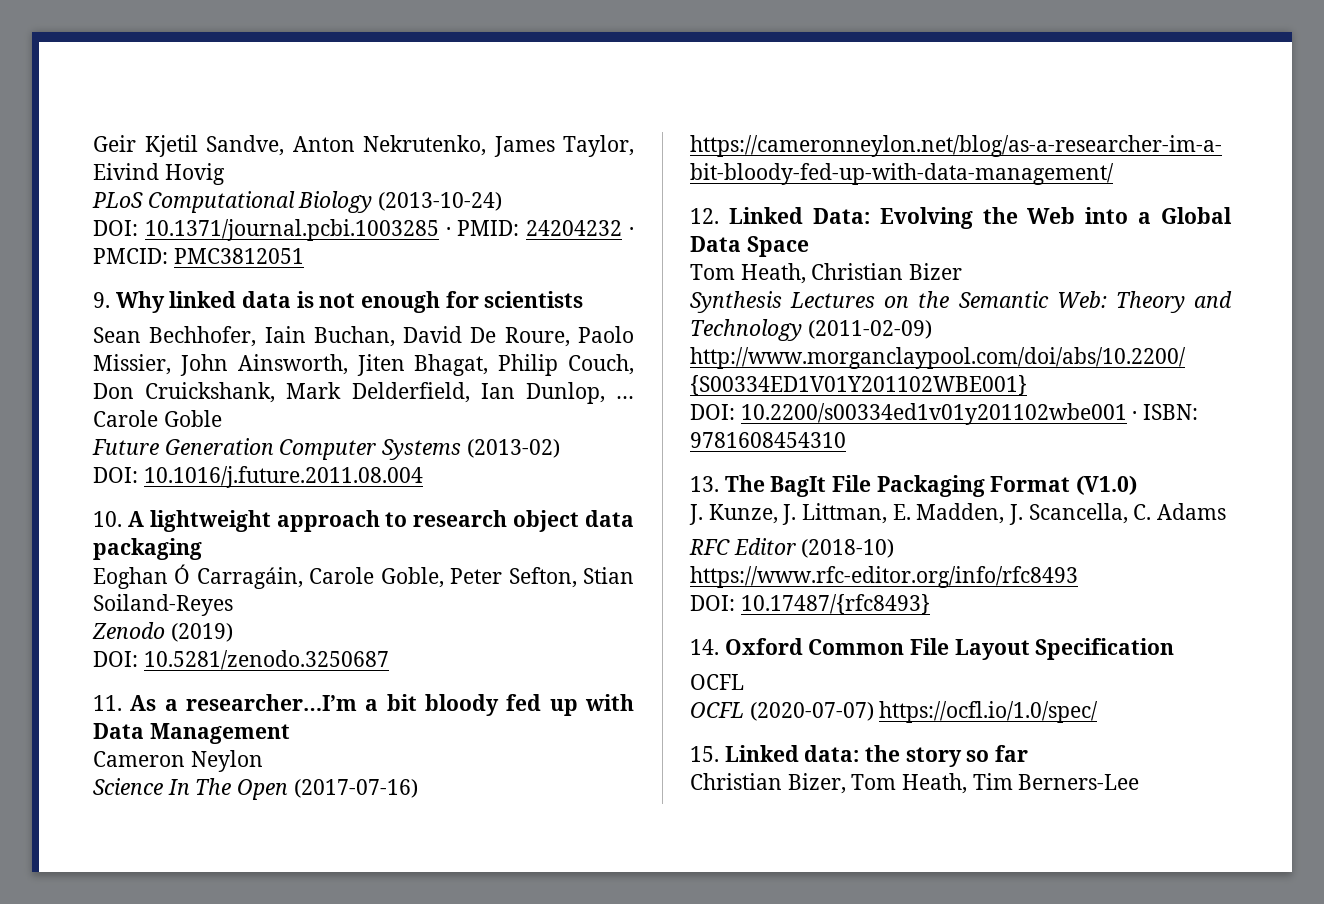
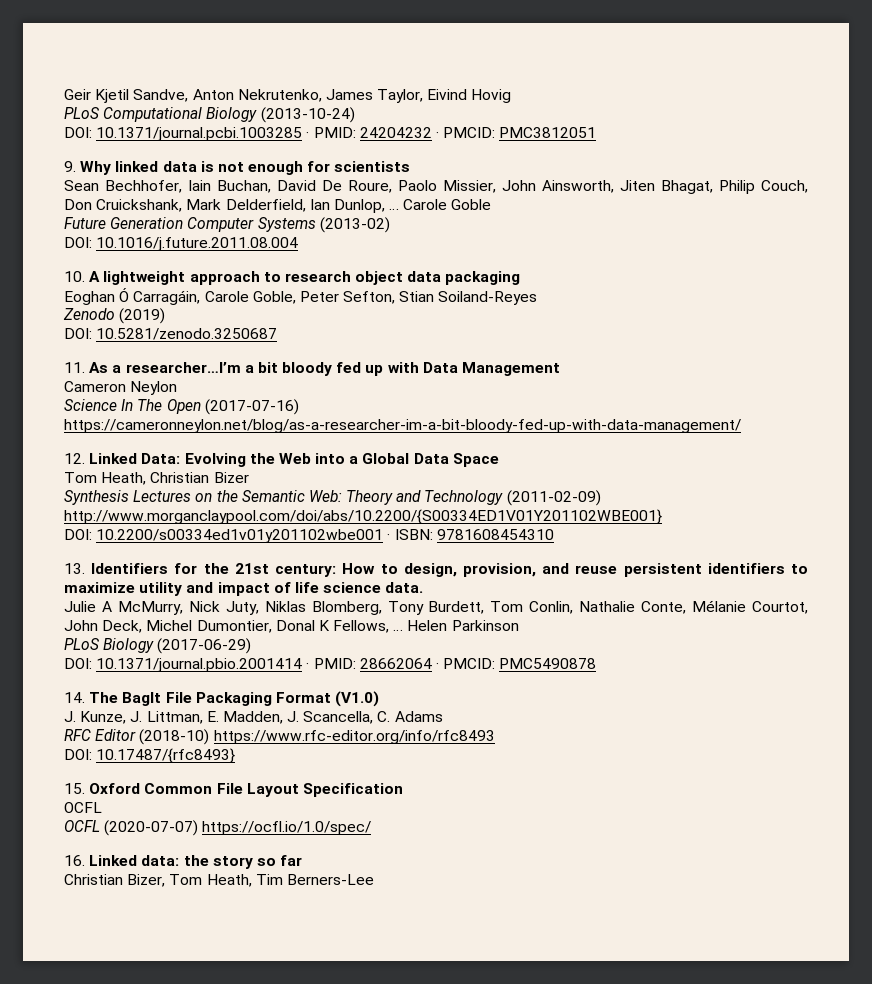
- 13. The BagIt File Packaging Format (V1.0)
+ 13. Identifiers for the 21st century: How to design, provision, and reuse persistent identifiers to maximize utility and impact of life science data.
+ Julie A McMurry, Nick Juty, Niklas Blomberg, Tony Burdett, Tom Conlin, Nathalie Conte, Mélanie Courtot, John Deck, Michel Dumontier, Donal K Fellows, … Helen Parkinson
+ PLoS Biology (2017-06-29)
+ DOI: 10.1371/journal.pbio.2001414 · PMID: 28662064 · PMCID: PMC5490878
+ 14. The BagIt File Packaging Format (V1.0)
- 14. Oxford Common File Layout Specification
+ 15. Oxford Common File Layout Specification
- 15. Linked data: the story so far
+ 16. Linked data: the story so far

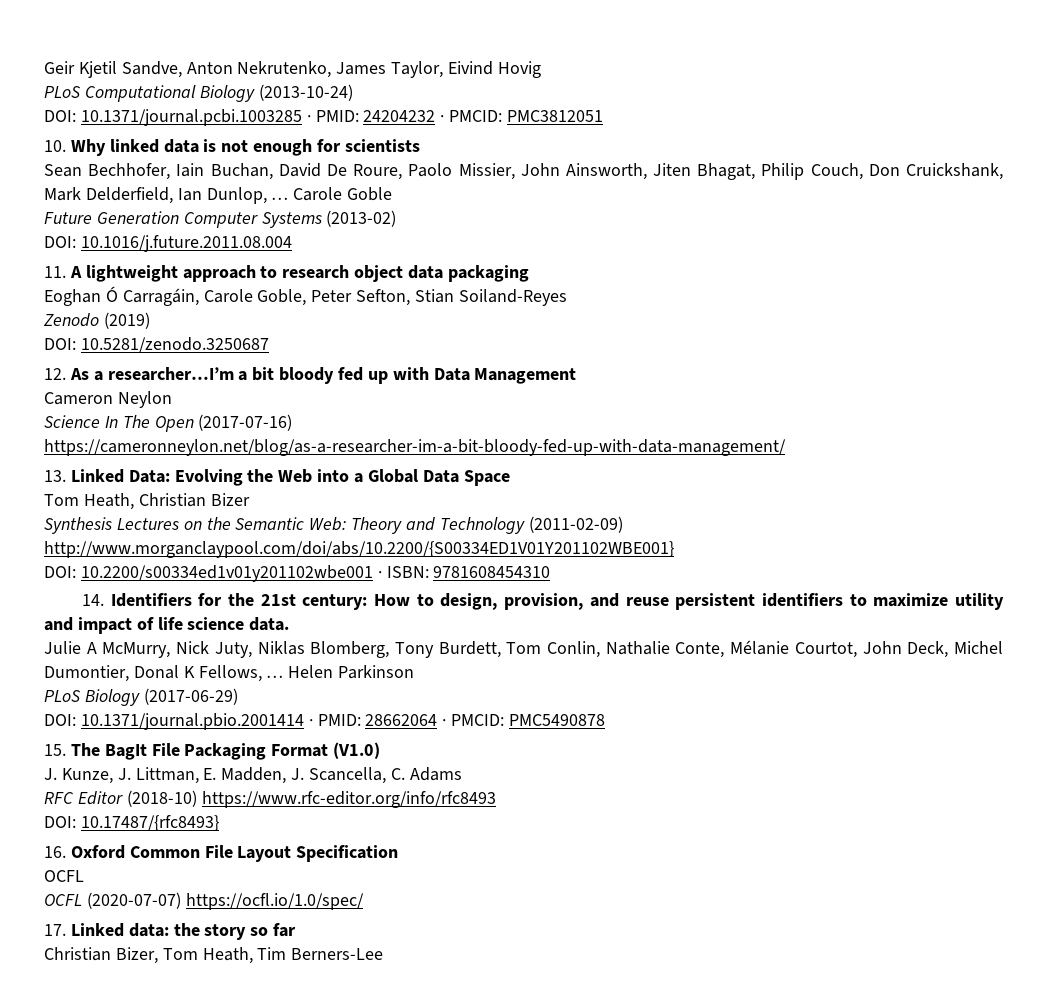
- 9. Why linked data is not enough for scientists
+ 10. Why linked data is not enough for scientists
- 10. A lightweight approach to research object data packaging
+ 11. A lightweight approach to research object data packaging
- 11. As a researcher…I’m a bit bloody fed up with Data Management
+ 12. As a researcher…I’m a bit bloody fed up with Data Management
- 12. Linked Data: Evolving the Web into a Global Data Space
+ 13. Linked Data: Evolving the Web into a Global Data Space
- 13. Identifiers for the 21st century: How to design, provision, and reuse persistent identifiers to maximize utility and impact of life science data.
+ 14. Identifiers for the 21st century: How to design, provision, and reuse persistent identifiers to maximize utility and impact of life science data.
- 14. The BagIt File Packaging Format (V1.0)
+ 15. The BagIt File Packaging Format (V1.0)
- 15. Oxford Common File Layout Specification
+ 16. Oxford Common File Layout Specification
- 16. Linked data: the story so far
+ 17. Linked data: the story so far

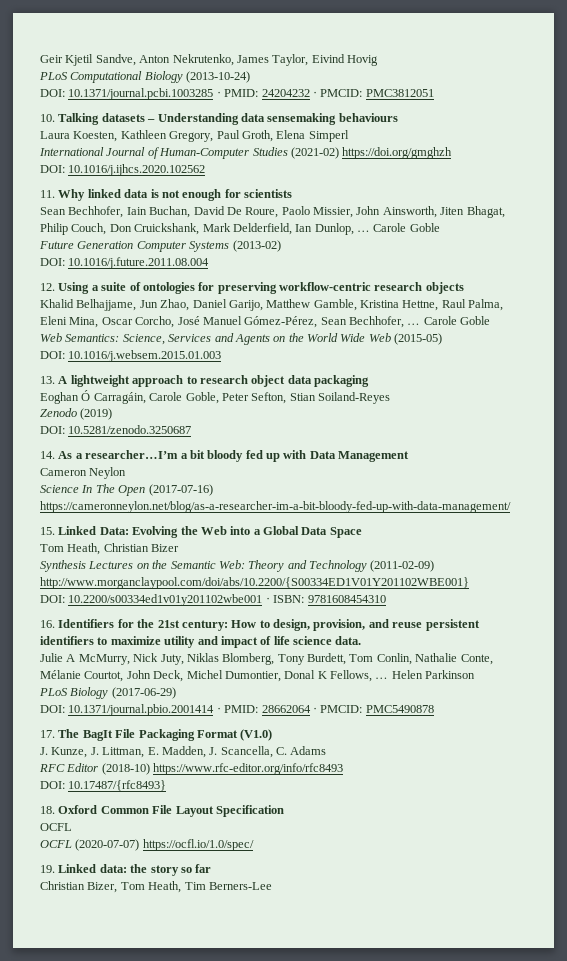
- 10. Why linked data is not enough for scientists
+ 10. Talking datasets – Understanding data sensemaking behaviours
+ Laura Koesten, Kathleen Gregory, Paul Groth, Elena Simperl
+ International Journal of Human-Computer Studies (2021-02) https://doi.org/gmghzh
+ DOI: 10.1016/j.ijhcs.2020.102562
+ 11. Why linked data is not enough for scientists
- 11. A lightweight approach to research object data packaging
+ 12. Using a suite of ontologies for preserving workflow-centric research objects
+ Khalid Belhajjame, Jun Zhao, Daniel Garijo, Matthew Gamble, Kristina Hettne, Raul Palma, Eleni Mina, Oscar Corcho, José Manuel Gómez-Pérez, Sean Bechhofer, … Carole Goble
+ Web Semantics: Science, Services and Agents on the World Wide Web (2015-05)
+ DOI: 10.1016/j.websem.2015.01.003
+ 13. A lightweight approach to research object data packaging
- 12. As a researcher…I’m a bit bloody fed up with Data Management
+ 14. As a researcher…I’m a bit bloody fed up with Data Management
- 13. Linked Data: Evolving the Web into a Global Data Space
+ 15. Linked Data: Evolving the Web into a Global Data Space
- 14. Identifiers for the 21st century: How to design, provision, and reuse persistent identifiers to maximize utility and impact of life science data.
+ 16. Identifiers for the 21st century: How to design, provision, and reuse persistent identifiers to maximize utility and impact of life science data.
- 15. The BagIt File Packaging Format (V1.0)
+ 17. The BagIt File Packaging Format (V1.0)
- 16. Oxford Common File Layout Specification
+ 18. Oxford Common File Layout Specification
- 17. Linked data: the story so far
+ 19. Linked data: the story so far

